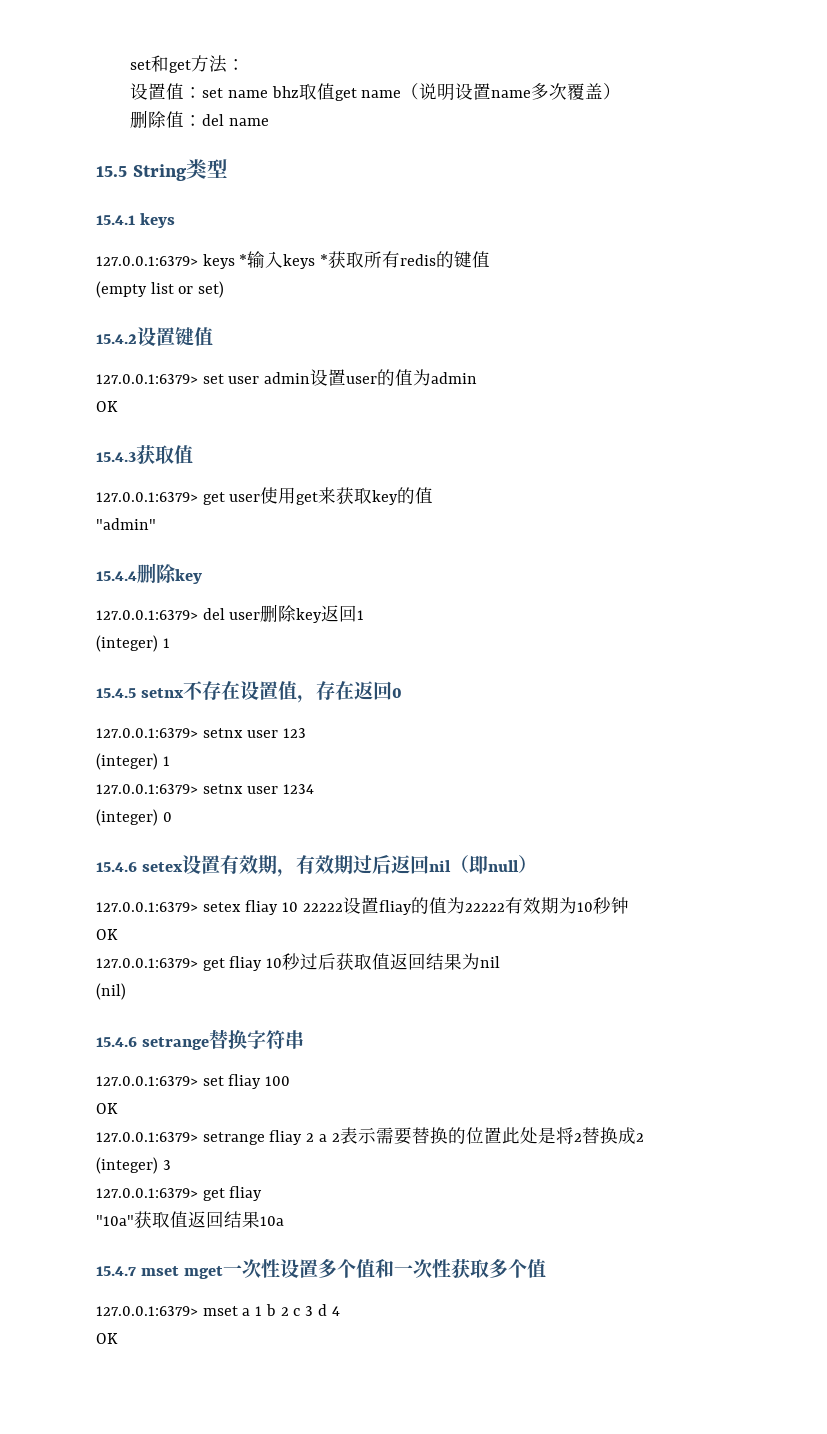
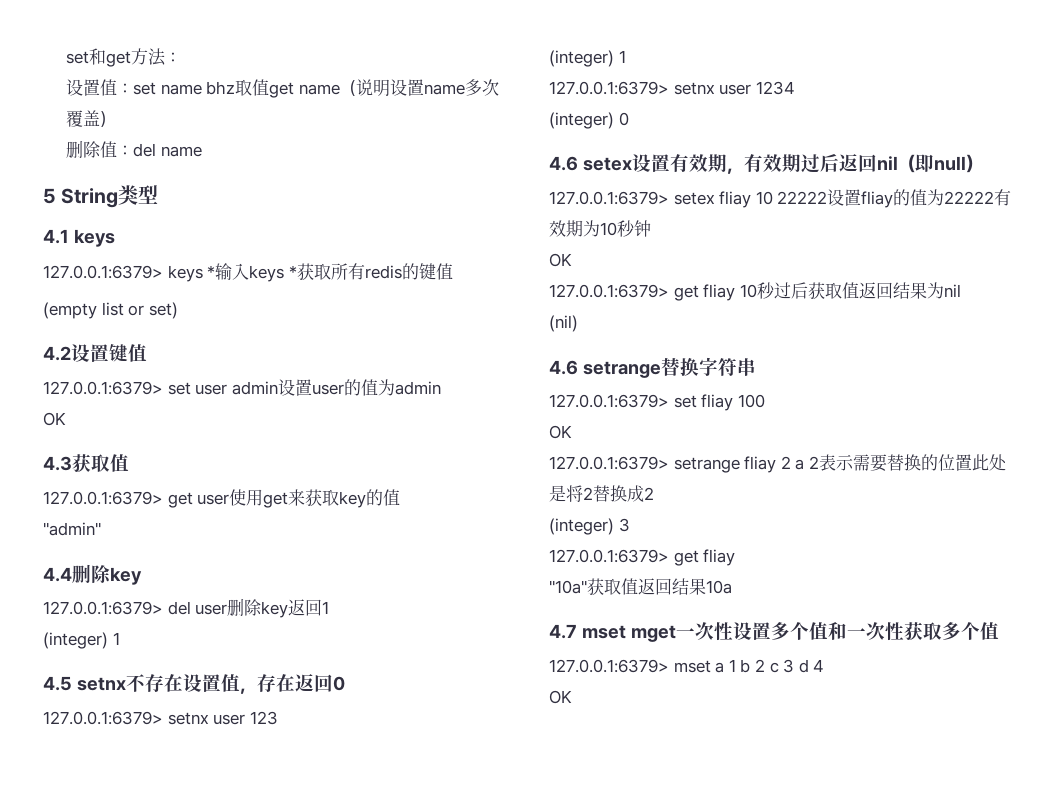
- 15.5 String类型
+ 5 String类型
- 15.4.1 keys
+ 4.1 keys
- 15.4.2设置键值
+ 4.2设置键值
- 15.4.3获取值
+ 4.3获取值
- 15.4.4删除key
+ 4.4删除key
- 15.4.5 setnx不存在设置值，存在返回0
+ 4.5 setnx不存在设置值，存在返回0
- 15.4.6 setex设置有效期，有效期过后返回nil（即null）
+ 4.6 setex设置有效期，有效期过后返回nil（即null）
- 15.4.6 setrange替换字符串
+ 4.6 setrange替换字符串
- 15.4.7 mset mget一次性设置多个值和一次性获取多个值
+ 4.7 mset mget一次性设置多个值和一次性获取多个值

